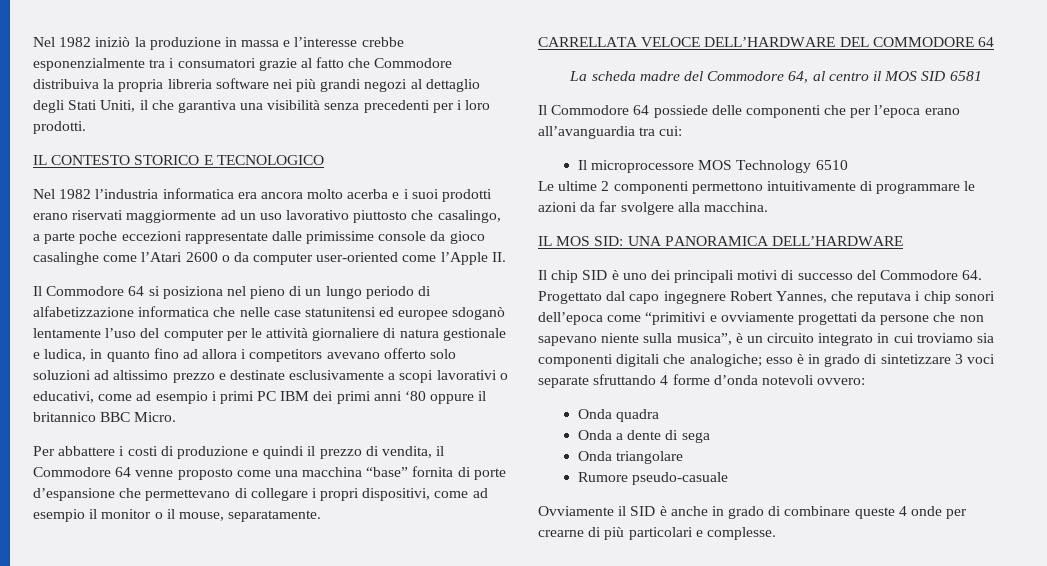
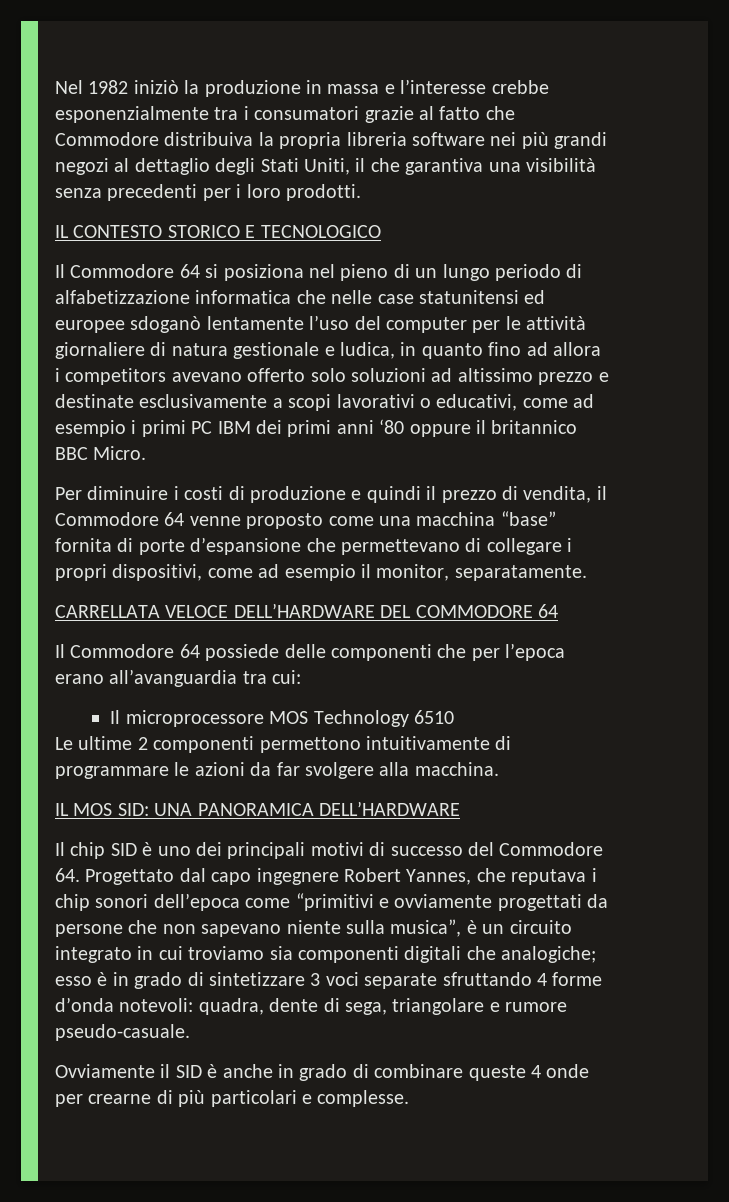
- Nel 1982 l’industria informatica era ancora molto acerba e i suoi prodotti erano riservati maggiormente ad un uso lavorativo piuttosto che casalingo, a parte poche eccezioni rappresentate dalle primissime console da gioco casalinghe come l’Atari 2600 o da computer user-oriented come l’Apple II.
- Per abbattere i costi di produzione e quindi il prezzo di vendita, il Commodore 64 venne proposto come una macchina “base” fornita di porte d’espansione che permettevano di collegare i propri dispositivi, come ad esempio il monitor o il mouse, separatamente.
+ Per diminuire i costi di produzione e quindi il prezzo di vendita, il Commodore 64 venne proposto come una macchina “base” fornita di porte d’espansione che permettevano di collegare i propri dispositivi, come ad esempio il monitor, separatamente.
- La scheda madre del Commodore 64, al centro il MOS SID 6581
- esso è in grado di sintetizzare 3 voci separate sfruttando 4 forme d’onda notevoli ovvero:
- Onda quadra
- Onda a dente di sega
- Onda triangolare
- Rumore pseudo-casuale
+ esso è in grado di sintetizzare 3 voci separate sfruttando 4 forme d’onda notevoli: quadra, dente di sega, triangolare e rumore pseudo-casuale.

